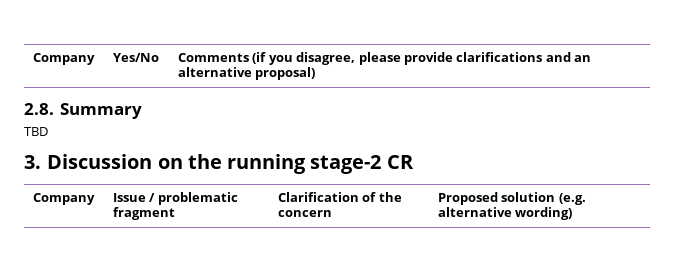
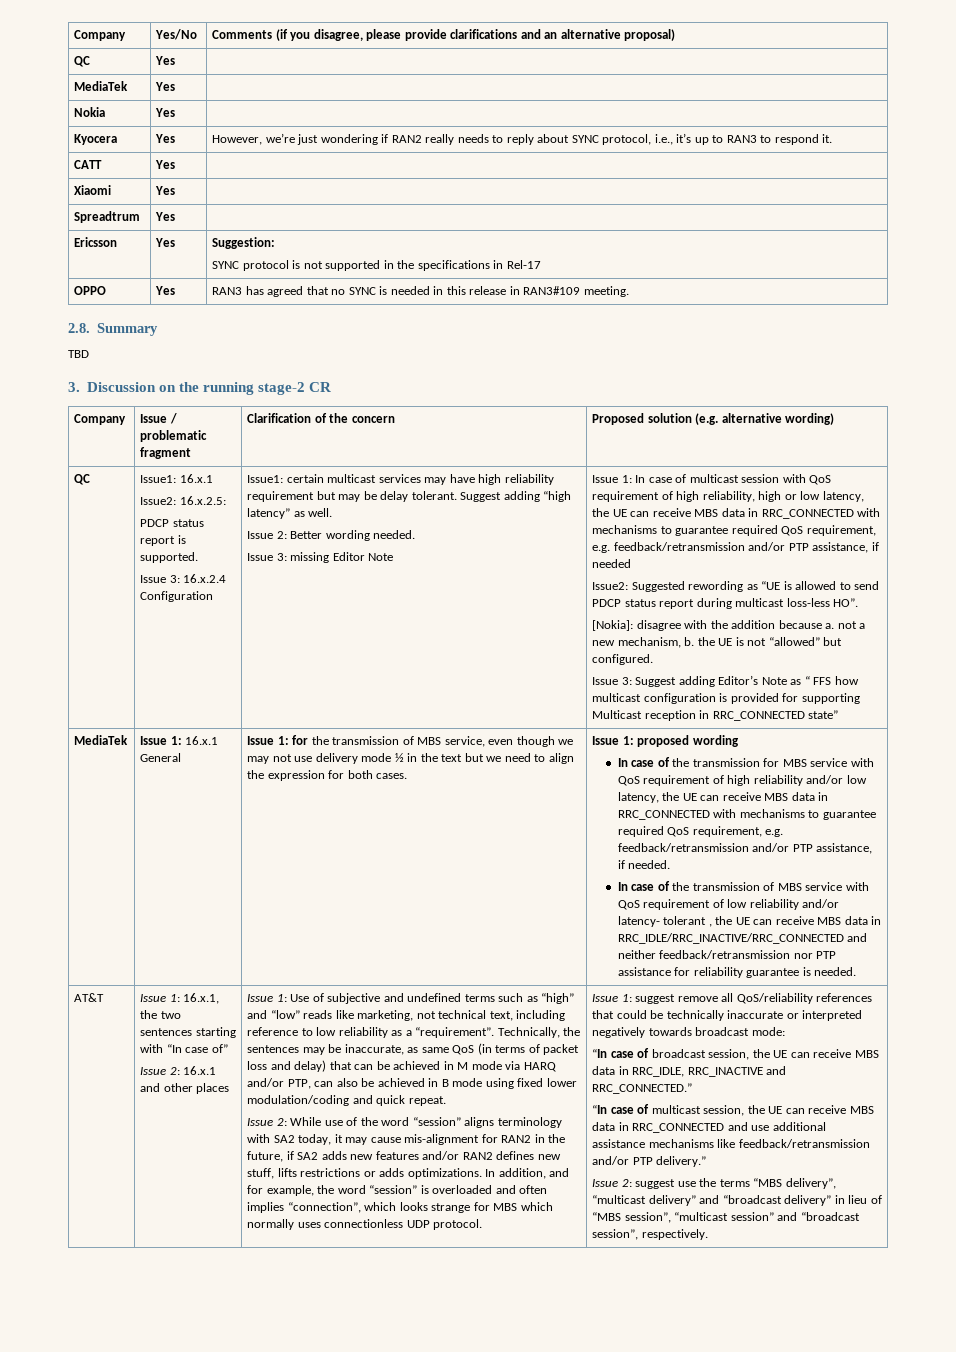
+ QC | Yes |
+ MediaTek | Yes |
+ Nokia | Yes |
+ Kyocera | Yes | However, we’re just wondering if RAN2 really needs to reply about SYNC protocol, i.e., it’s up to RAN3 to respond it.
+ CATT | Yes |
+ Xiaomi | Yes |
+ Spreadtrum | Yes |
+ Ericsson | Yes | Suggestion:
+ SYNC protocol is not supported in the specifications in Rel-17
+ OPPO | Yes | RAN3 has agreed that no SYNC is needed in this release in RAN3#109 meeting.
+ QC | Issue1: 16.x.1
+ Issue2: 16.x.2.5:
+ PDCP status report is supported.
+ Issue 3: 16.x.2.4 Configuration | Issue1: certain multicast services may have high reliability requirement but may be delay tolerant. Suggest adding “high latency” as well.
+ Issue 2: Better wording needed.
+ Issue 3: missing Editor Note | Issue 1: In case of multicast session with QoS requirement of high reliability, high or low latency, the UE can receive MBS data in RRC_CONNECTED with mechanisms to guarantee required QoS requirement, e.g. feedback/retransmission and/or PTP assistance, if needed
+ Issue2: Suggested rewording as “UE is allowed to send PDCP status report during multicast loss-less HO”.
+ [Nokia]: disagree with the addition because a. not a new mechanism, b. the UE is not “allowed” but configured.
+ Issue 3: Suggest adding Editor’s Note as “ FFS how multicast configuration is provided for supporting Multicast reception in RRC_CONNECTED state”
+ MediaTek | Issue 1: 16.x.1 General | Issue 1: for the transmission of MBS service, even though we may not use delivery mode ½ in the text but we need to align the expression for both cases. | Issue 1: proposed wording
+ In case of the transmission for MBS service with QoS requirement of high reliability and/or low latency, the UE can receive MBS data in RRC_CONNECTED with mechanisms to guarantee required QoS requirement, e.g. feedback/retransmission and/or PTP assistance, if needed.
+ In case of the transmission of MBS service with QoS requirement of low reliability and/or latency- tolerant , the UE can receive MBS data in RRC_IDLE/RRC_INACTIVE/RRC_CONNECTED and neither feedback/retransmission nor PTP assistance for reliability guarantee is needed.
+ AT&T | Issue 1: 16.x.1, the two sentences starting with “In case of”
+ Issue 2: 16.x.1 and other places | Issue 1: Use of subjective and undefined terms such as “high” and “low” reads like marketing, not technical text, including reference to low reliability as a “requirement”. Technically, the sentences may be inaccurate, as same QoS (in terms of packet loss and delay) that can be achieved in M mode via HARQ and/or PTP, can also be achieved in B mode using fixed lower modulation/coding and quick repeat.
+ Issue 2: While use of the word “session” aligns terminology with SA2 today, it may cause mis-alignment for RAN2 in the future, if SA2 adds new features and/or RAN2 defines new stuff, lifts restrictions or adds optimizations. In addition, and for example, the word “session” is overloaded and often implies “connection”, which looks strange for MBS which normally uses connectionless UDP protocol. | Issue 1: suggest remove all QoS/reliability references that could be technically inaccurate or interpreted negatively towards broadcast mode:
+ “In case of broadcast session, the UE can receive MBS data in RRC_IDLE, RRC_INACTIVE and RRC_CONNECTED.”
+ “In case of multicast session, the UE can receive MBS data in RRC_CONNECTED and use additional assistance mechanisms like feedback/retransmission and/or PTP delivery.”
+ Issue 2: suggest use the terms “MBS delivery”, “multicast delivery” and “broadcast delivery” in lieu of “MBS session”, “multicast session” and “broadcast session”, respectively.

